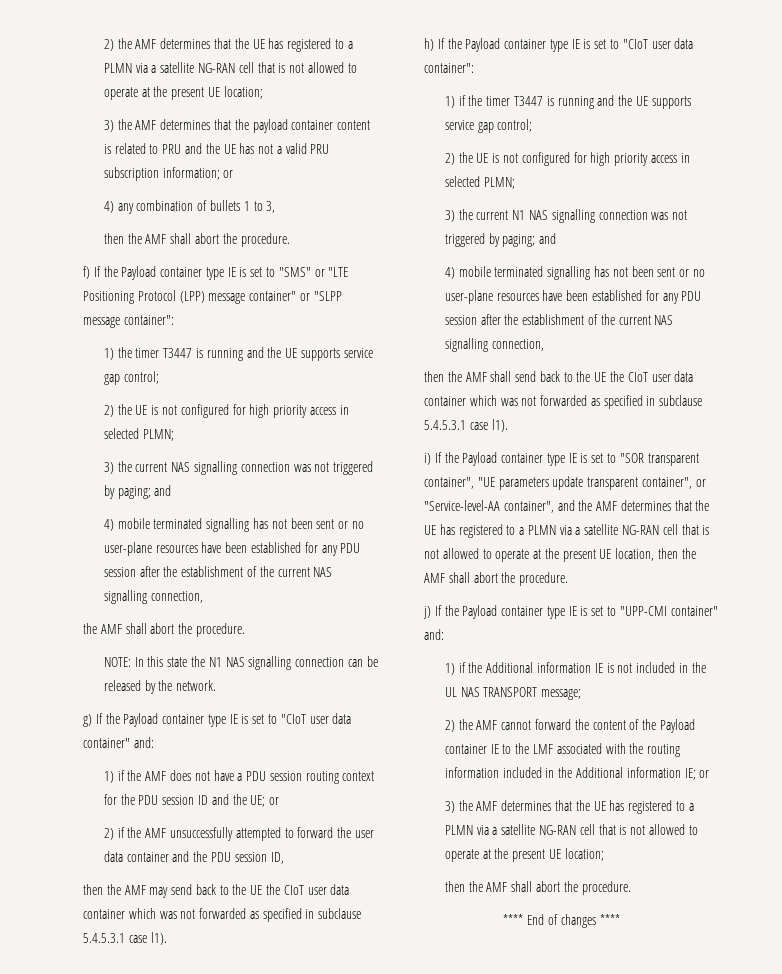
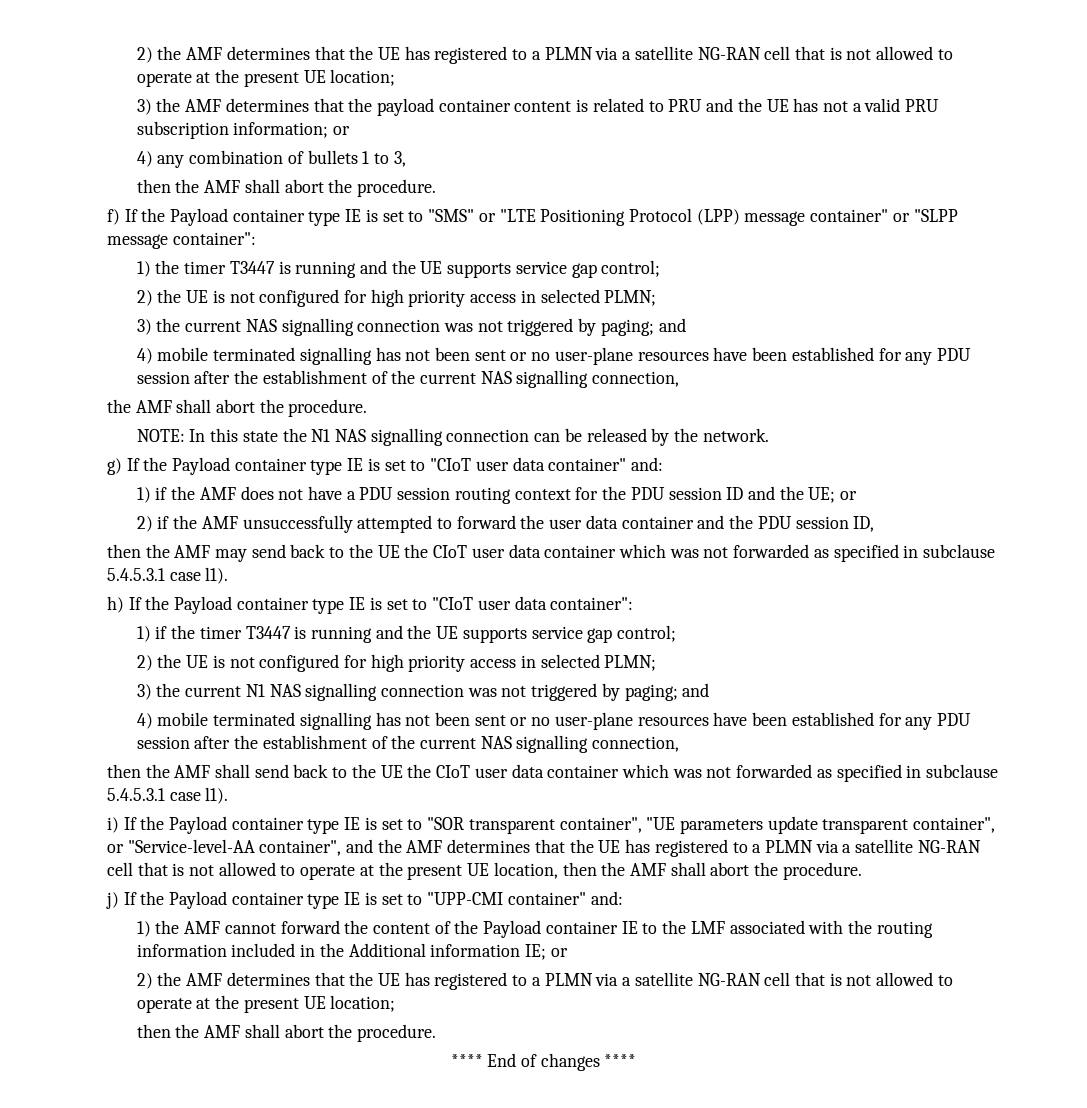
- 1) if the Additional information IE is not included in the UL NAS TRANSPORT message;
- 2) the AMF cannot forward the content of the Payload container IE to the LMF associated with the routing information included in the Additional information IE; or
- 3) the AMF determines that the UE has registered to a PLMN via a satellite NG-RAN cell that is not allowed to operate at the present UE location;
+ 1) the AMF cannot forward the content of the Payload container IE to the LMF associated with the routing information included in the Additional information IE; or
+ 2) the AMF determines that the UE has registered to a PLMN via a satellite NG-RAN cell that is not allowed to operate at the present UE location;

